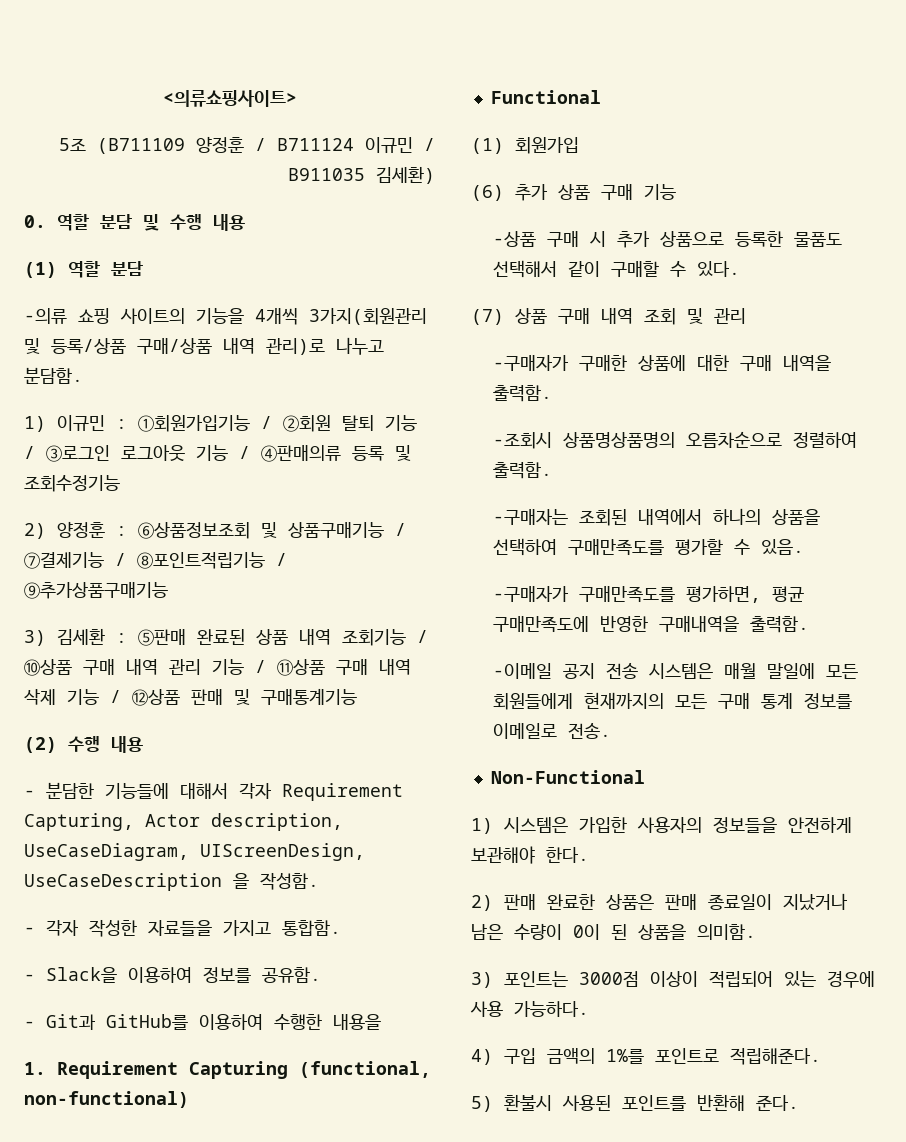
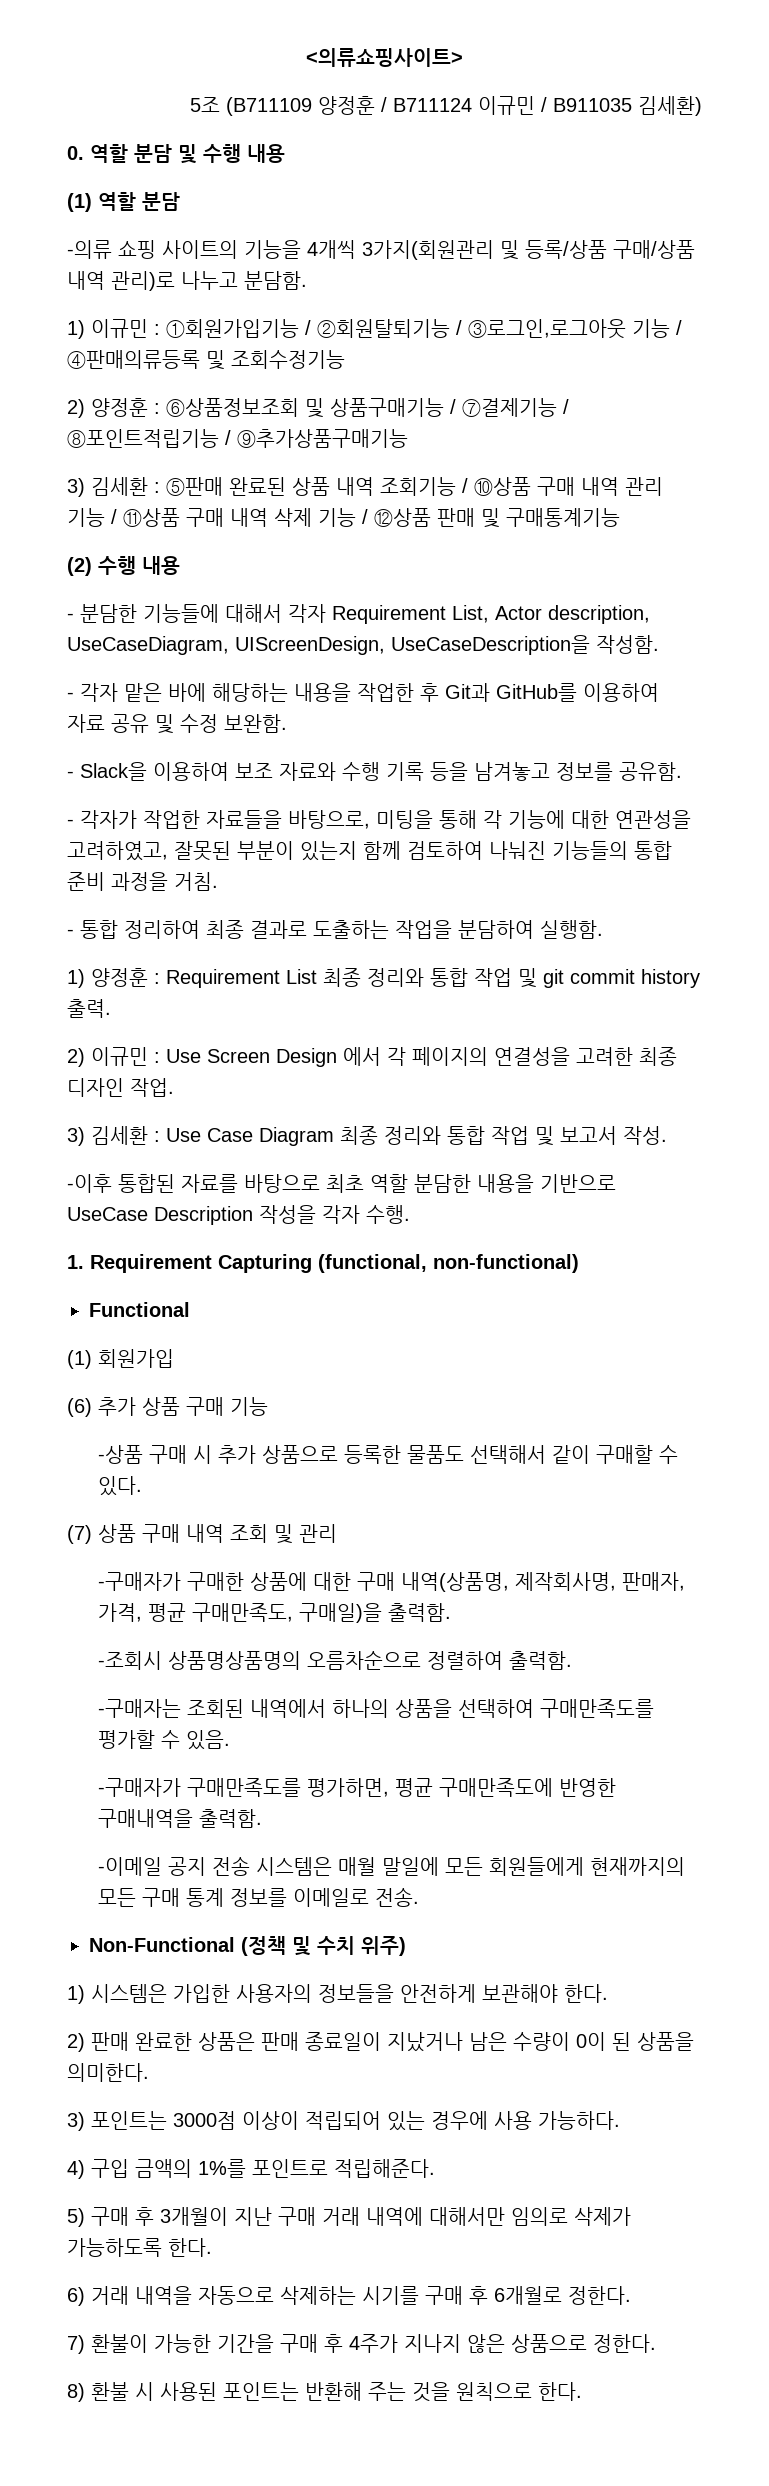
- 1) 이규민 : ①회원가입기능 / ②회원 탈퇴 기능 / ③로그인 로그아웃 기능 / ④판매의류 등록 및 조회수정기능
+ 1) 이규민 : ①회원가입기능 / ②회원탈퇴기능 / ③로그인,로그아웃 기능 / ④판매의류등록 및 조회수정기능
- - 분담한 기능들에 대해서 각자 Requirement Capturing, Actor description, UseCaseDiagram, UIScreenDesign, UseCaseDescription 을 작성함.
+ - 분담한 기능들에 대해서 각자 Requirement List, Actor description, UseCaseDiagram, UIScreenDesign, UseCaseDescription을 작성함.
- - 각자 작성한 자료들을 가지고 통합함.
- - Slack을 이용하여 정보를 공유함.
- - Git과 GitHub를 이용하여 수행한 내용을
+ - 각자 맡은 바에 해당하는 내용을 작업한 후 Git과 GitHub를 이용하여 자료 공유 및 수정 보완함.
+ - Slack을 이용하여 보조 자료와 수행 기록 등을 남겨놓고 정보를 공유함.
+ - 각자가 작업한 자료들을 바탕으로, 미팅을 통해 각 기능에 대한 연관성을 고려하였고, 잘못된 부분이 있는지 함께 검토하여 나눠진 기능들의 통합 준비 과정을 거침.
+ - 통합 정리하여 최종 결과로 도출하는 작업을 분담하여 실행함.
+ 1) 양정훈 : Requirement List 최종 정리와 통합 작업 및 git commit history 출력.
+ 2) 이규민 : Use Screen Design 에서 각 페이지의 연결성을 고려한 최종 디자인 작업.
+ 3) 김세환 : Use Case Diagram 최종 정리와 통합 작업 및 보고서 작성.
+ -이후 통합된 자료를 바탕으로 최초 역할 분담한 내용을 기반으로 UseCase Description 작성을 각자 수행.
- -구매자가 구매한 상품에 대한 구매 내역을 출력함.
+ -구매자가 구매한 상품에 대한 구매 내역(상품명, 제작회사명, 판매자, 가격, 평균 구매만족도, 구매일)을 출력함.
- Non-Functional
+ Non-Functional (정책 및 수치 위주)
- 2) 판매 완료한 상품은 판매 종료일이 지났거나 남은 수량이 0이 된 상품을 의미함.
+ 2) 판매 완료한 상품은 판매 종료일이 지났거나 남은 수량이 0이 된 상품을 의미한다.
- 5) 환불시 사용된 포인트를 반환해 준다.
+ 5) 구매 후 3개월이 지난 구매 거래 내역에 대해서만 임의로 삭제가 가능하도록 한다.
+ 6) 거래 내역을 자동으로 삭제하는 시기를 구매 후 6개월로 정한다.
+ 7) 환불이 가능한 기간을 구매 후 4주가 지나지 않은 상품으로 정한다.
+ 8) 환불 시 사용된 포인트는 반환해 주는 것을 원칙으로 한다.

